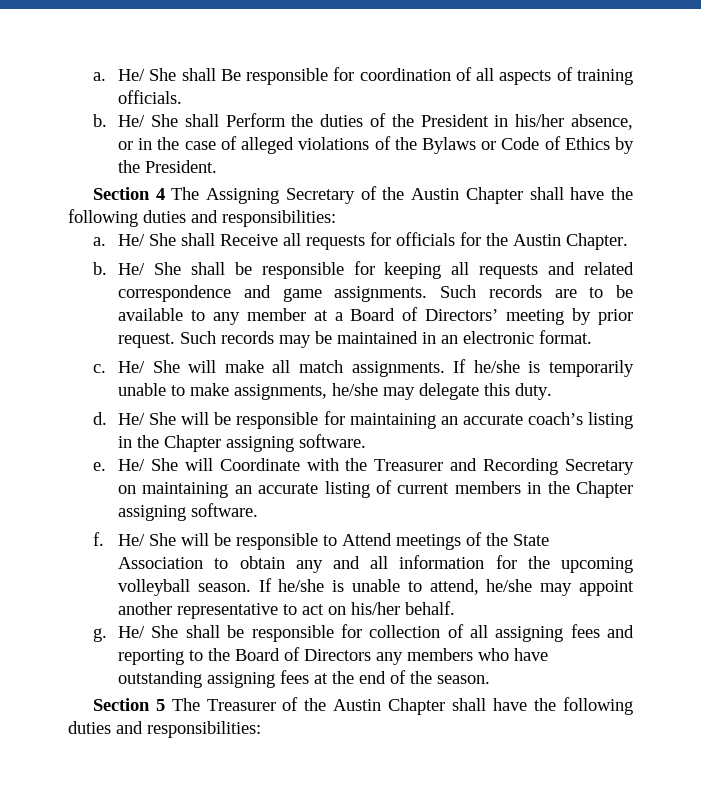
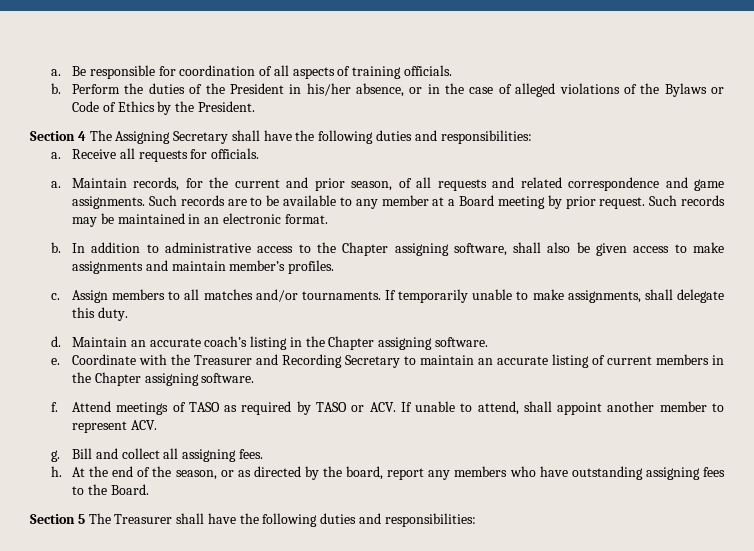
- a. He/ She shall Be responsible for coordination of all aspects of training officials.
+ a. Be responsible for coordination of all aspects of training officials.
- He/ She shall Perform the duties of the President in his/her absence, or in the case of alleged violations of the Bylaws or Code of Ethics by the President.
+ Perform the duties of the President in his/her absence, or in the case of alleged violations of the Bylaws or Code of Ethics by the President.
- Section 4 The Assigning Secretary of the Austin Chapter shall have the following duties and responsibilities:
+ Section 4 The Assigning Secretary shall have the following duties and responsibilities:
- He/ She shall Receive all requests for officials for the Austin Chapter.
- b. He/ She shall be responsible for keeping all requests and related correspondence and game assignments.
+ Receive all requests for officials.
+ a. Maintain records, for the current and prior season, of all requests and related correspondence and game assignments.
- Such records are to be available to any member at a Board of Directors’ meeting by prior request.
+ Such records are to be available to any member at a Board meeting by prior request.
- c. He/ She will make all match assignments. If he/she is temporarily unable to make assignments, he/she may delegate this duty.
+ b. In addition to administrative access to the Chapter assigning software, shall also be given access to make assignments and maintain member’s profiles.
+ c. Assign members to all matches and/or tournaments. If temporarily unable to make assignments, shall delegate this duty.
- He/ She will be responsible for maintaining an accurate coach’s listing in the Chapter assigning software.
+ Maintain an accurate coach’s listing in the Chapter assigning software.
- He/ She will Coordinate with the Treasurer and Recording Secretary on maintaining an accurate listing of current members in the Chapter assigning software.
+ Coordinate with the Treasurer and Recording Secretary to maintain an accurate listing of current members in the Chapter assigning software.
- He/ She will be responsible to Attend meetings of the State Association to obtain any and all information for the upcoming volleyball season. If he/she is unable to attend, he/she may appoint another representative to act on his/her behalf.
- g. He/ She shall be responsible for collection of all assigning fees and reporting to the Board of Directors any members who have outstanding assigning fees at the end of the season.
+ Attend meetings of TASO as required by TASO or ACV. If unable to attend, shall appoint another member to represent ACV.
+ g. Bill and collect all assigning fees.
+ h. At the end of the season, or as directed by the board, report any members who have outstanding assigning fees to the Board.
- Section 5 The Treasurer of the Austin Chapter shall have the following duties and responsibilities:
+ Section 5 The Treasurer shall have the following duties and responsibilities:

